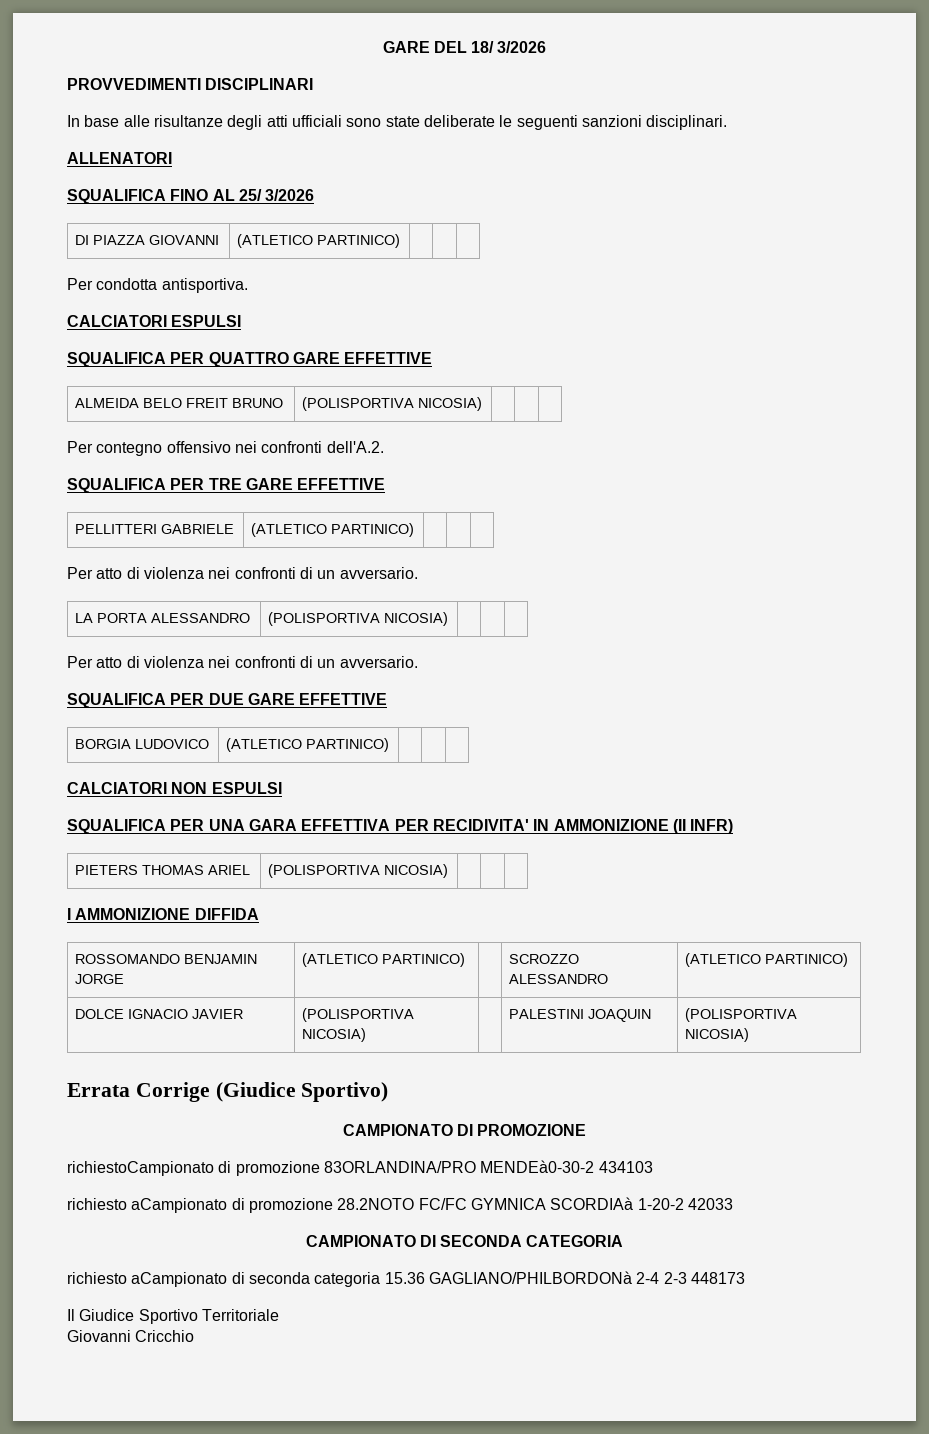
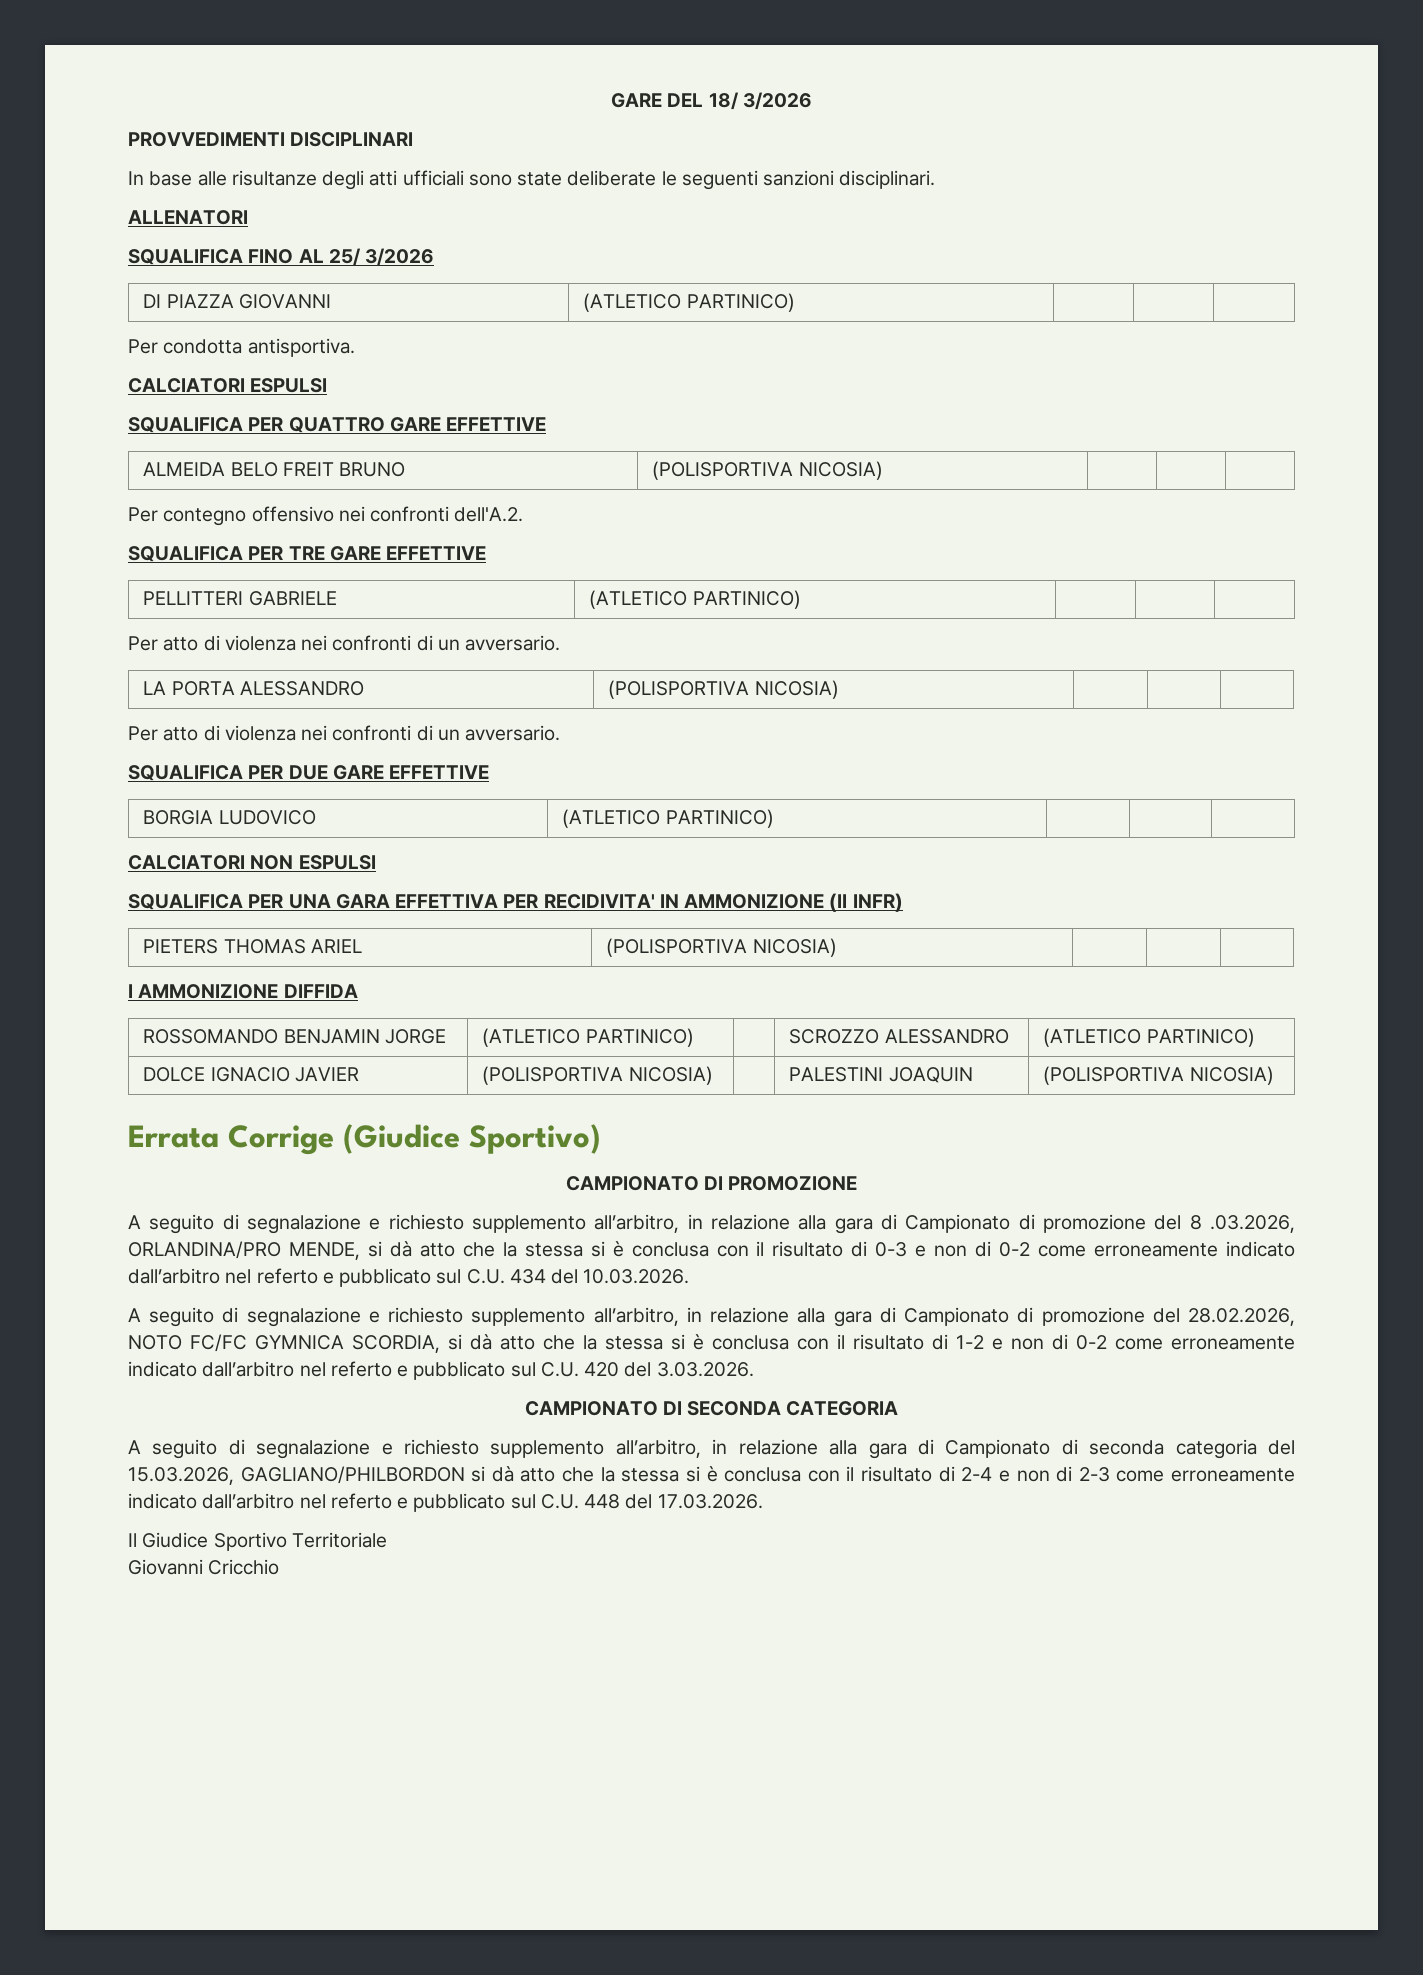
- richiestoCampionato di promozione 83ORLANDINA/PRO MENDEà0-30-2 434103
- richiesto aCampionato di promozione 28.2NOTO FC/FC GYMNICA SCORDIAà 1-20-2 42033
+ A seguito di segnalazione e richiesto supplemento all’arbitro, in relazione alla gara di Campionato di promozione del 8 .03.2026, ORLANDINA/PRO MENDE, si dà atto che la stessa si è conclusa con il risultato di 0-3 e non di 0-2 come erroneamente indicato dall’arbitro nel referto e pubblicato sul C.U. 434 del 10.03.2026.
+ A seguito di segnalazione e richiesto supplemento all’arbitro, in relazione alla gara di Campionato di promozione del 28.02.2026, NOTO FC/FC GYMNICA SCORDIA, si dà atto che la stessa si è conclusa con il risultato di 1-2 e non di 0-2 come erroneamente indicato dall’arbitro nel referto e pubblicato sul C.U. 420 del 3.03.2026.
  CAMPIONATO DI SECONDA CATEGORIA
- richiesto aCampionato di seconda categoria 15.36 GAGLIANO/PHILBORDONà 2-4 2-3 448173
+ A seguito di segnalazione e richiesto supplemento all’arbitro, in relazione alla gara di Campionato di seconda categoria del 15.03.2026, GAGLIANO/PHILBORDON si dà atto che la stessa si è conclusa con il risultato di 2-4 e non di 2-3 come erroneamente indicato dall’arbitro nel referto e pubblicato sul C.U. 448 del 17.03.2026.

